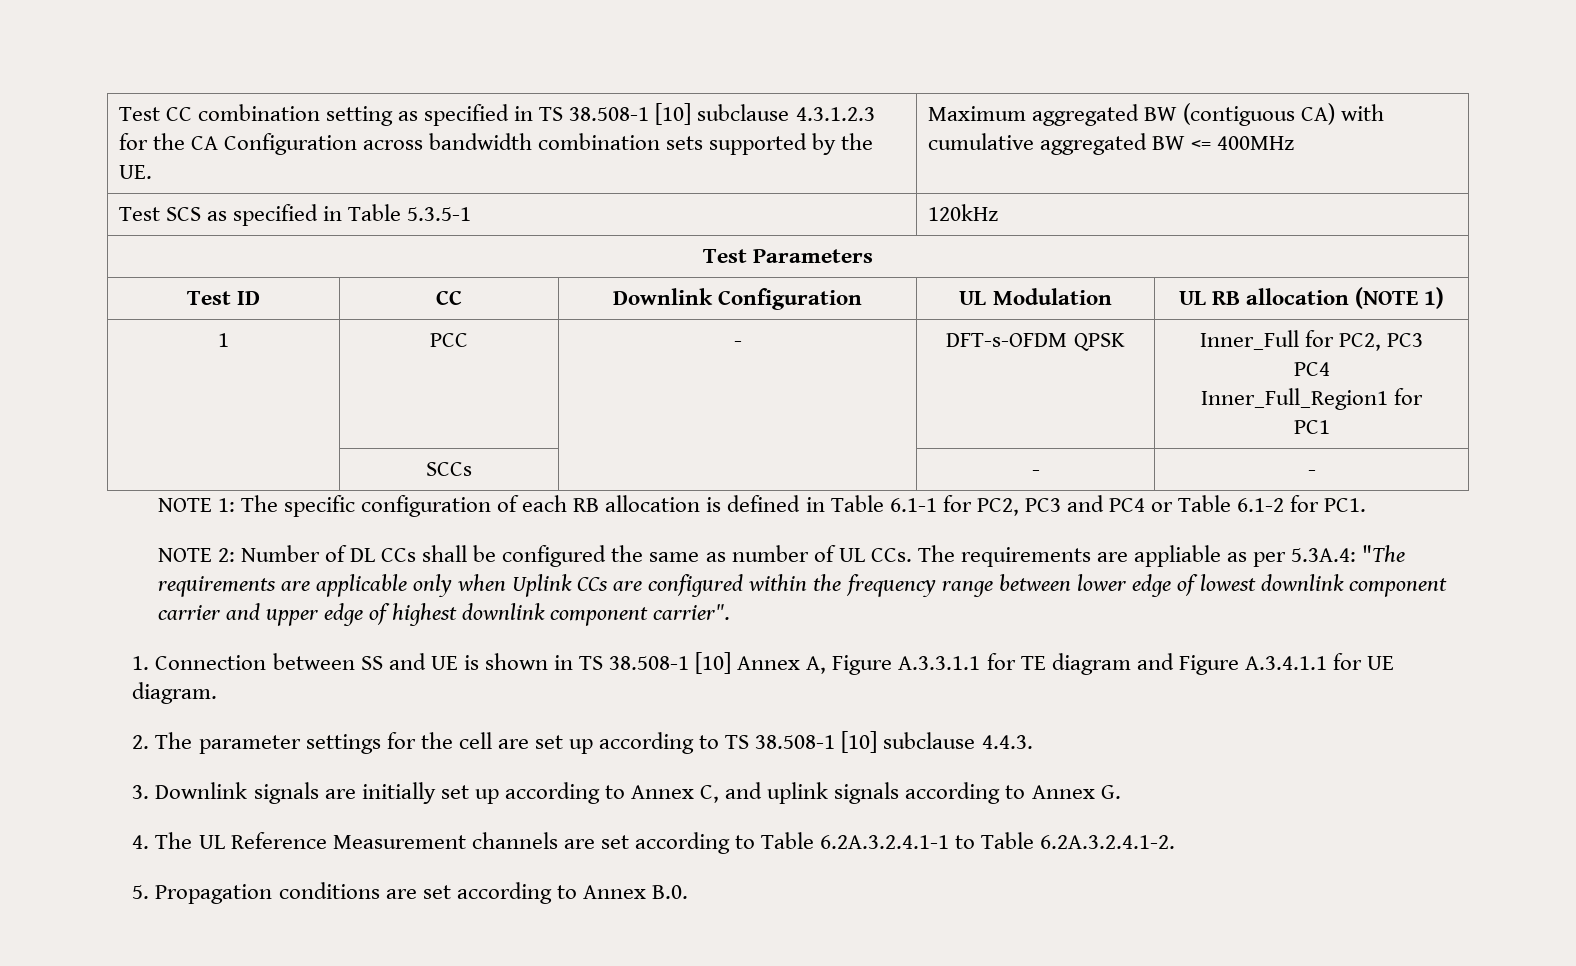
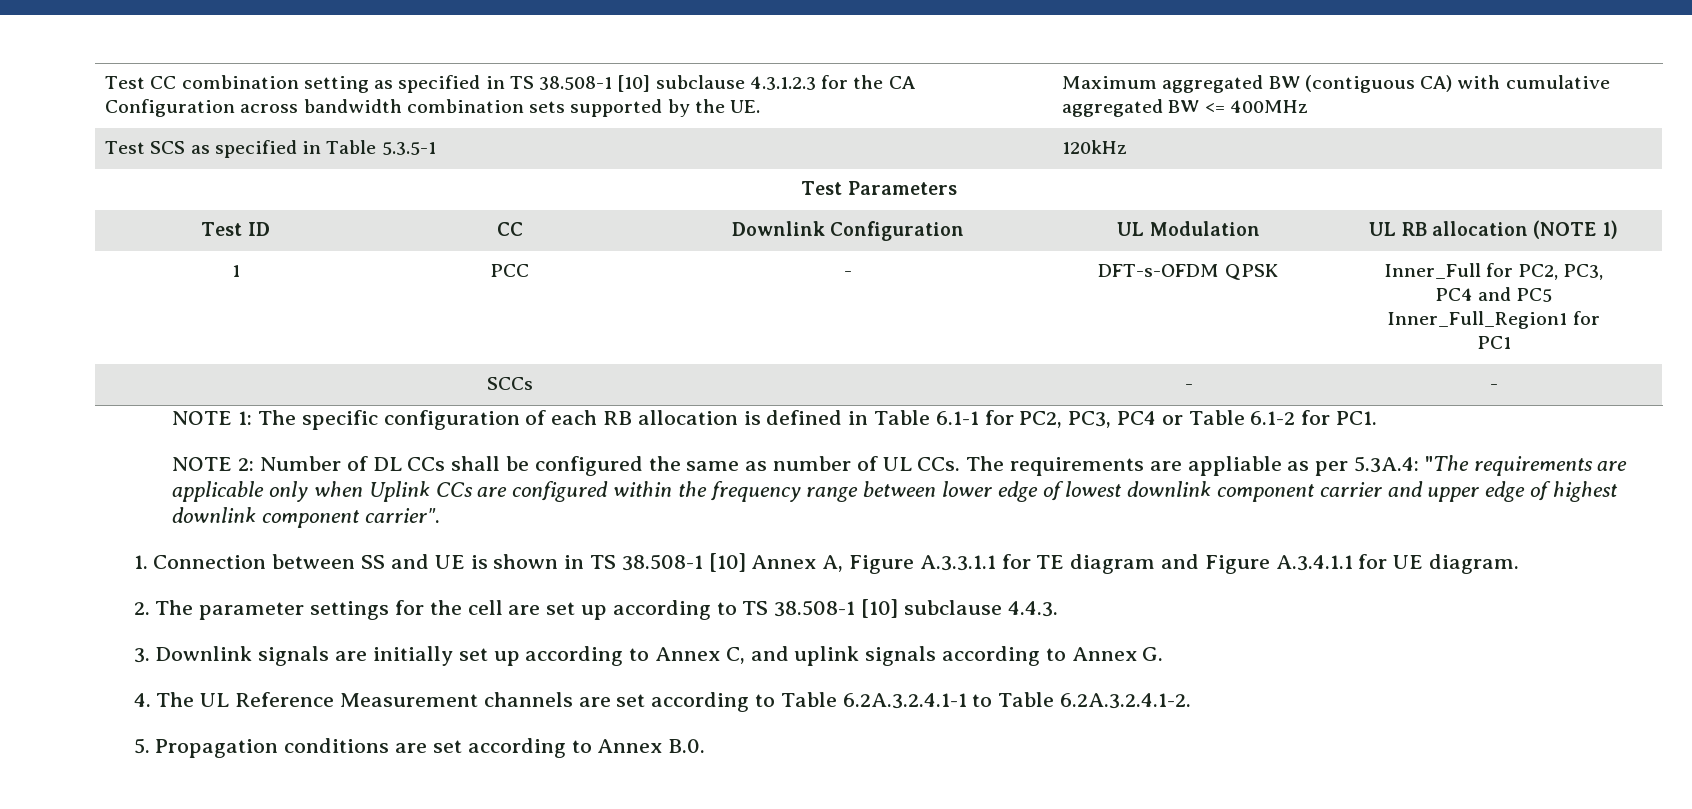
- 1 | PCC | - | DFT-s-OFDM QPSK | Inner_Full for PC2, PC3
- PC4
+ 1 | PCC | - | DFT-s-OFDM QPSK | Inner_Full for PC2, PC3,
+ PC4 and PC5
- NOTE 1: The specific configuration of each RB allocation is defined in Table 6.1-1 for PC2, PC3 and PC4 or Table 6.1-2 for PC1.
+ NOTE 1: The specific configuration of each RB allocation is defined in Table 6.1-1 for PC2, PC3, PC4 or Table 6.1-2 for PC1.

